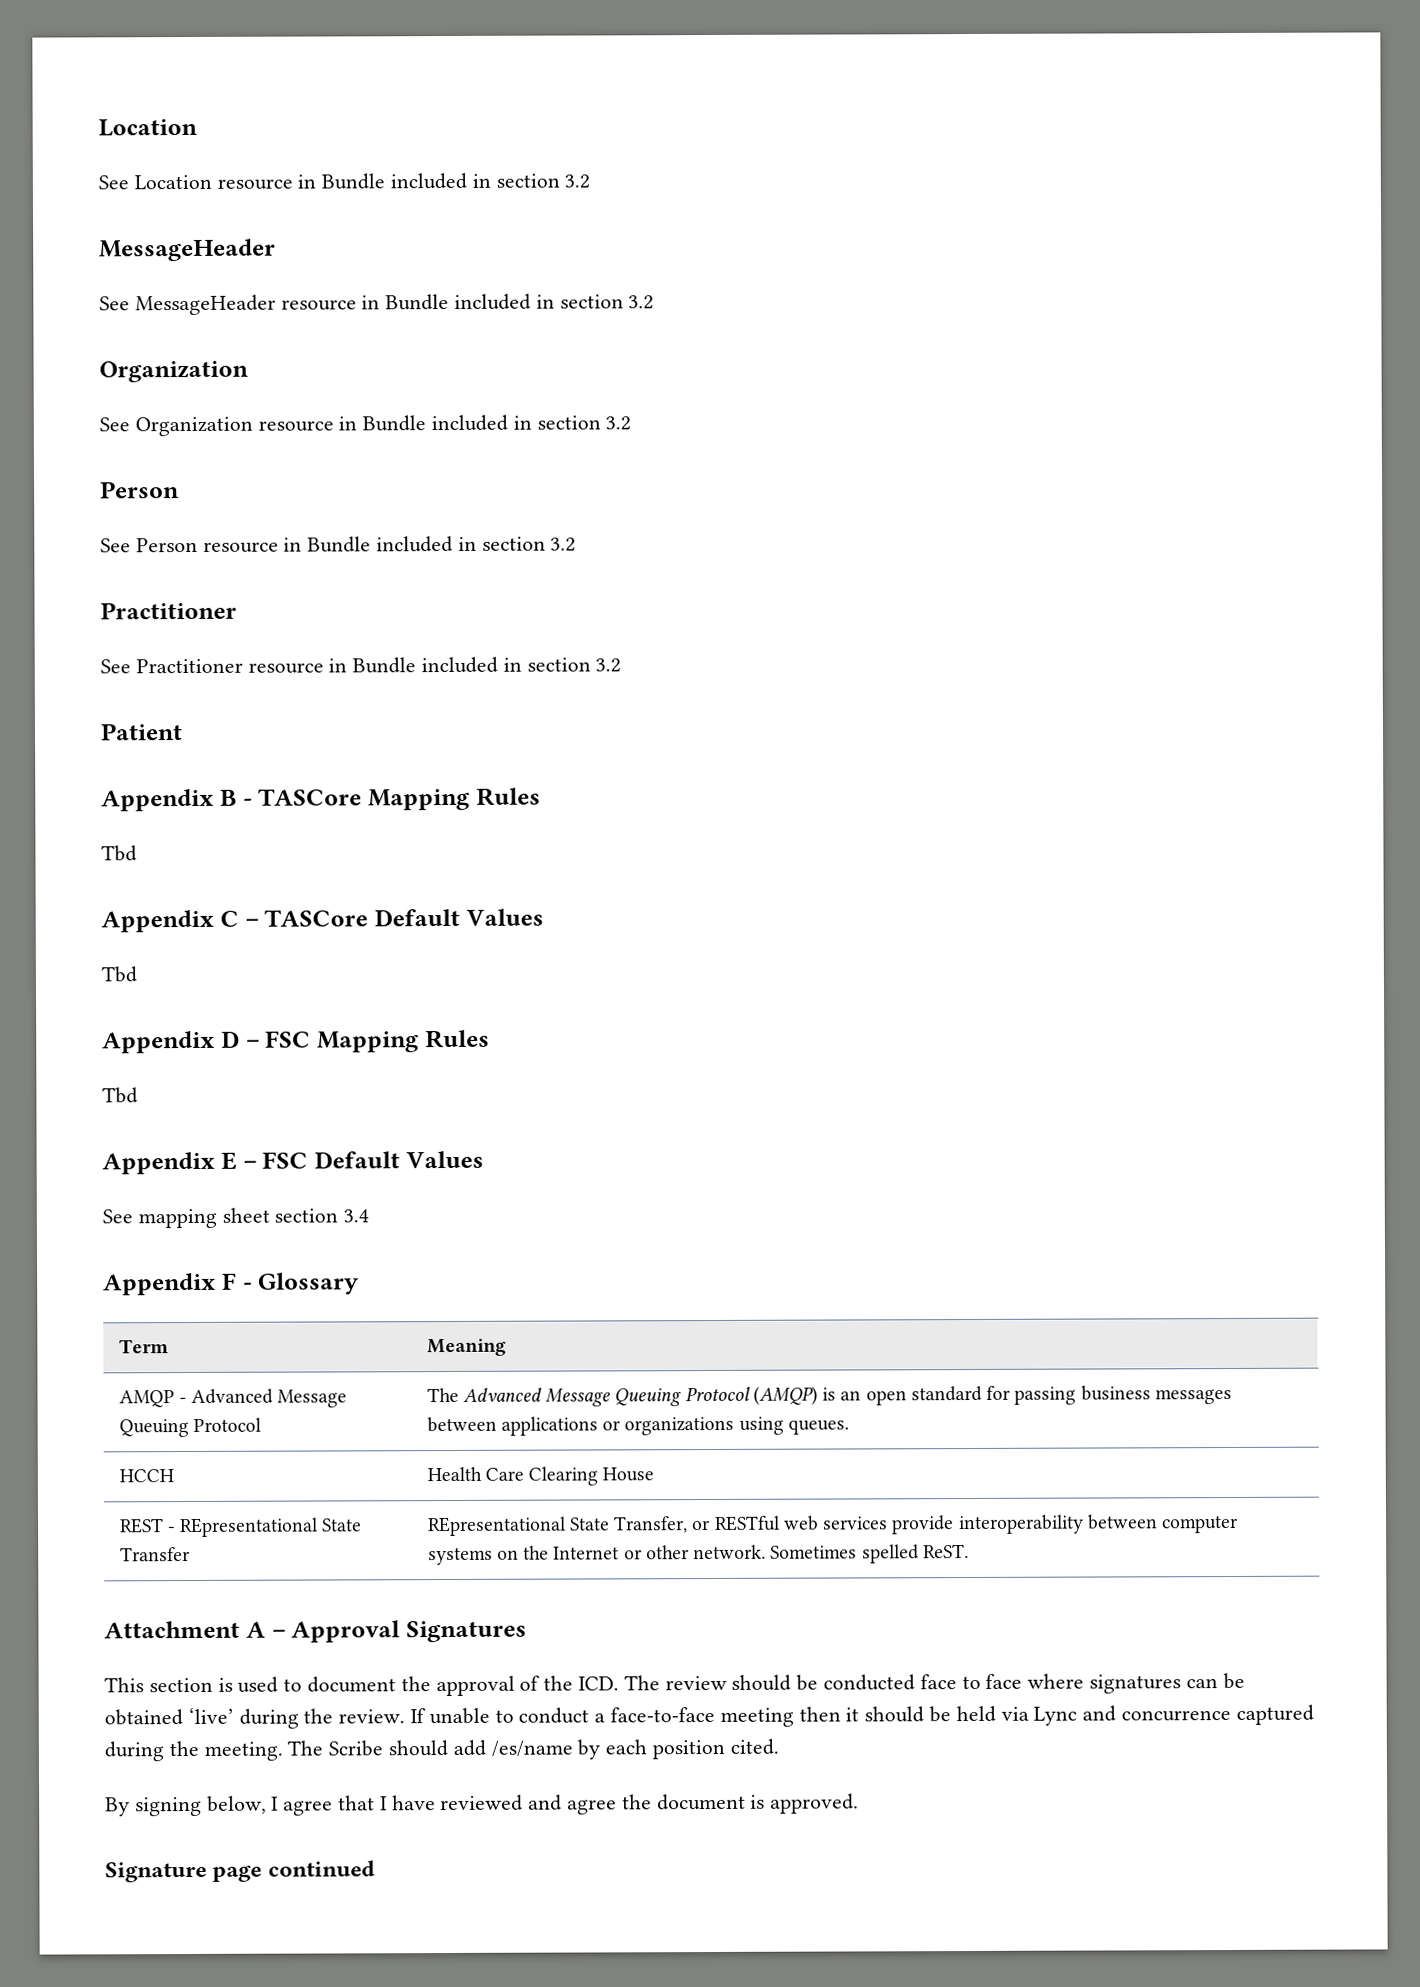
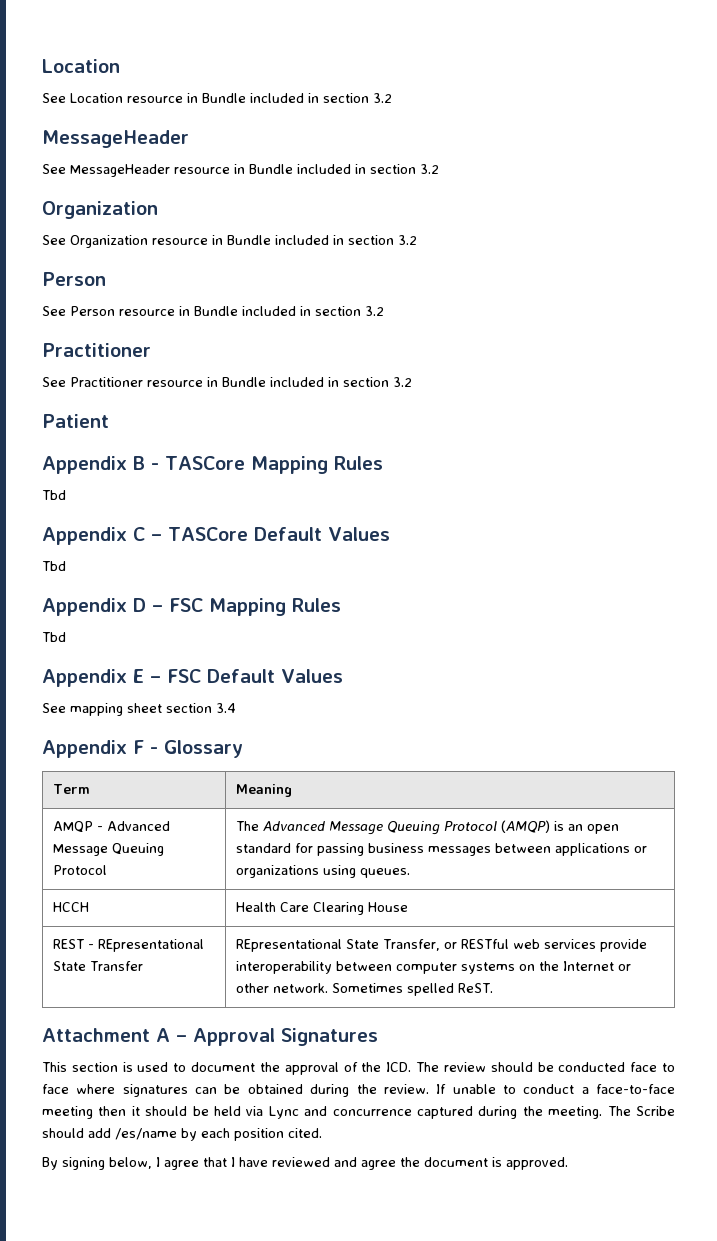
- This section is used to document the approval of the ICD. The review should be conducted face to face where signatures can be obtained ‘live’ during the review.
+ This section is used to document the approval of the ICD. The review should be conducted face to face where signatures can be obtained during the review.
- Signature page continued

